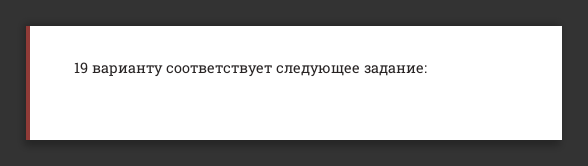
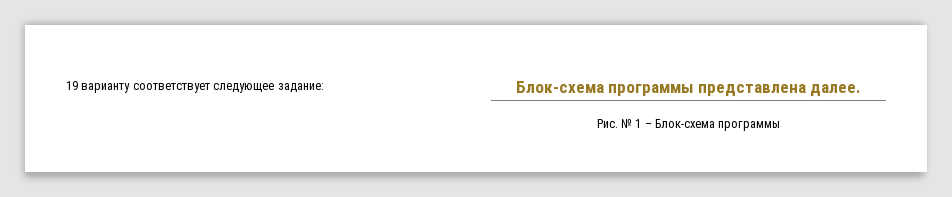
+ Блок-схема программы представлена далее.
+ Рис. № 1 – Блок-схема программы

